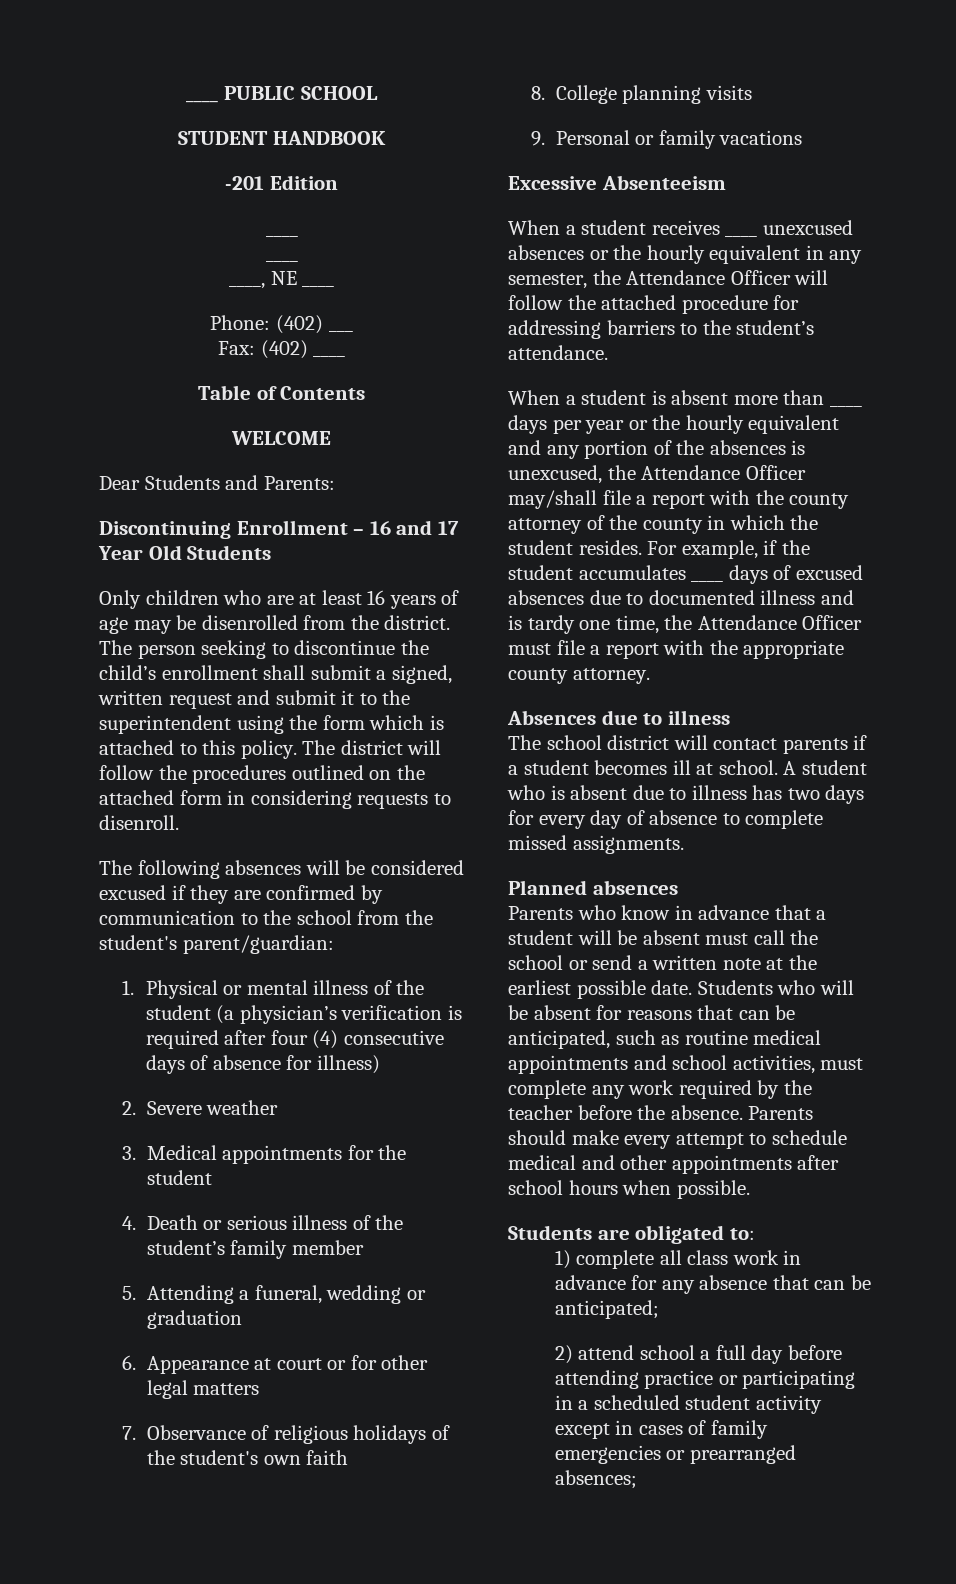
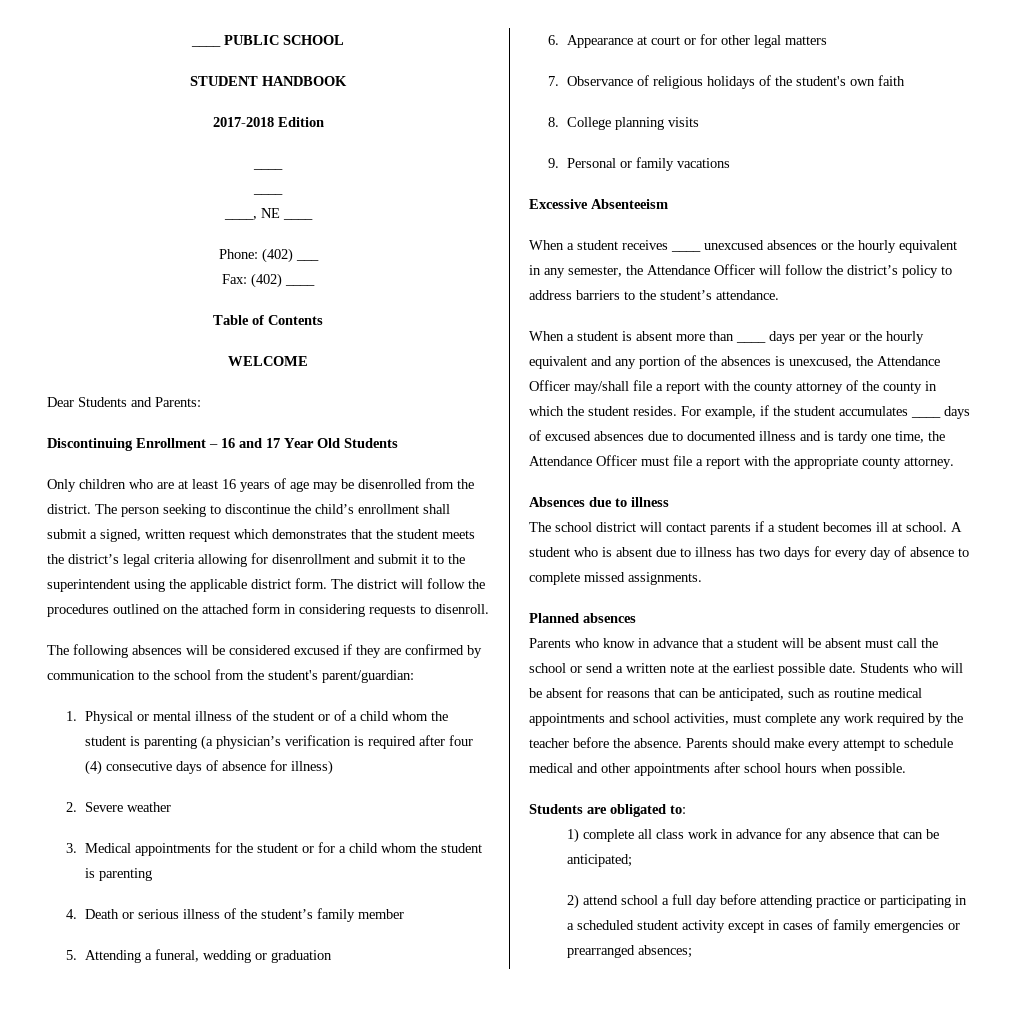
- -201 Edition
+ 2017-2018 Edition
- The person seeking to discontinue the child’s enrollment shall submit a signed, written request and submit it to the superintendent using the form which is attached to this policy.
+ The person seeking to discontinue the child’s enrollment shall submit a signed, written request which demonstrates that the student meets the district’s legal criteria allowing for disenrollment and submit it to the superintendent using the applicable district form.
- 1. Physical or mental illness of the student (a physician’s verification is required after four (4) consecutive days of absence for illness)
+ 1. Physical or mental illness of the student or of a child whom the student is parenting (a physician’s verification is required after four (4) consecutive days of absence for illness)
- 3. Medical appointments for the student
+ 3. Medical appointments for the student or for a child whom the student is parenting
- When a student receives ____ unexcused absences or the hourly equivalent in any semester, the Attendance Officer will follow the attached procedure for addressing barriers to the student’s attendance.
+ When a student receives ____ unexcused absences or the hourly equivalent in any semester, the Attendance Officer will follow the district’s policy to address barriers to the student’s attendance.

